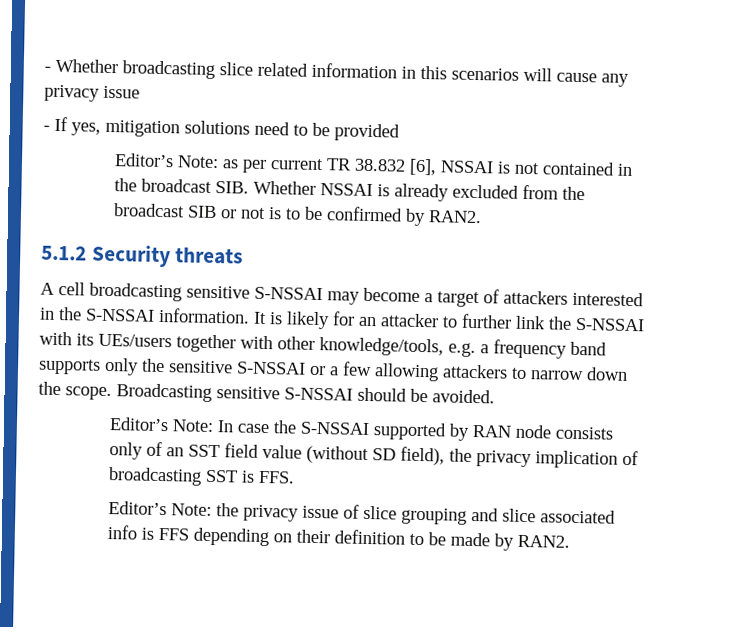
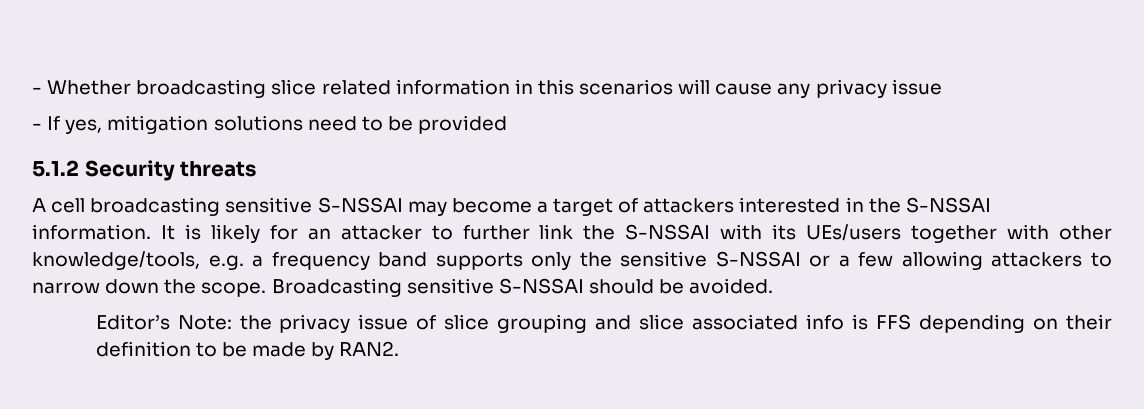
- Editor’s Note: as per current TR 38.832 [6], NSSAI is not contained in the broadcast SIB. Whether NSSAI is already excluded from the broadcast SIB or not is to be confirmed by RAN2.
- Editor’s Note: In case the S-NSSAI supported by RAN node consists only of an SST field value (without SD field), the privacy implication of broadcasting SST is FFS.

